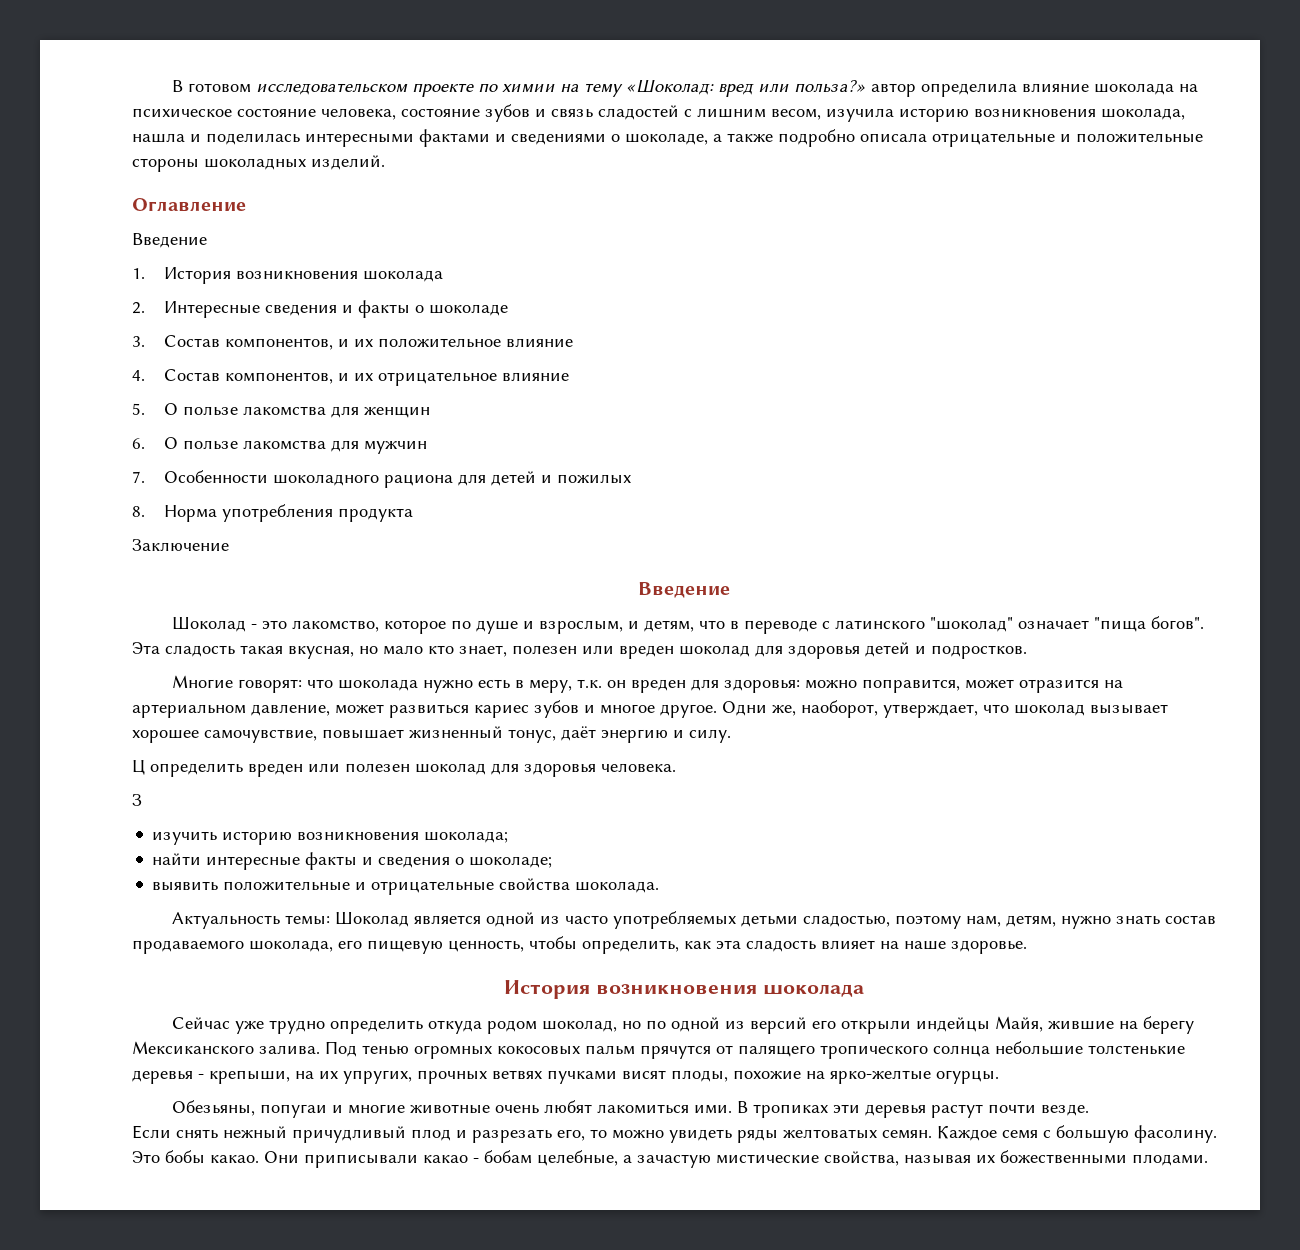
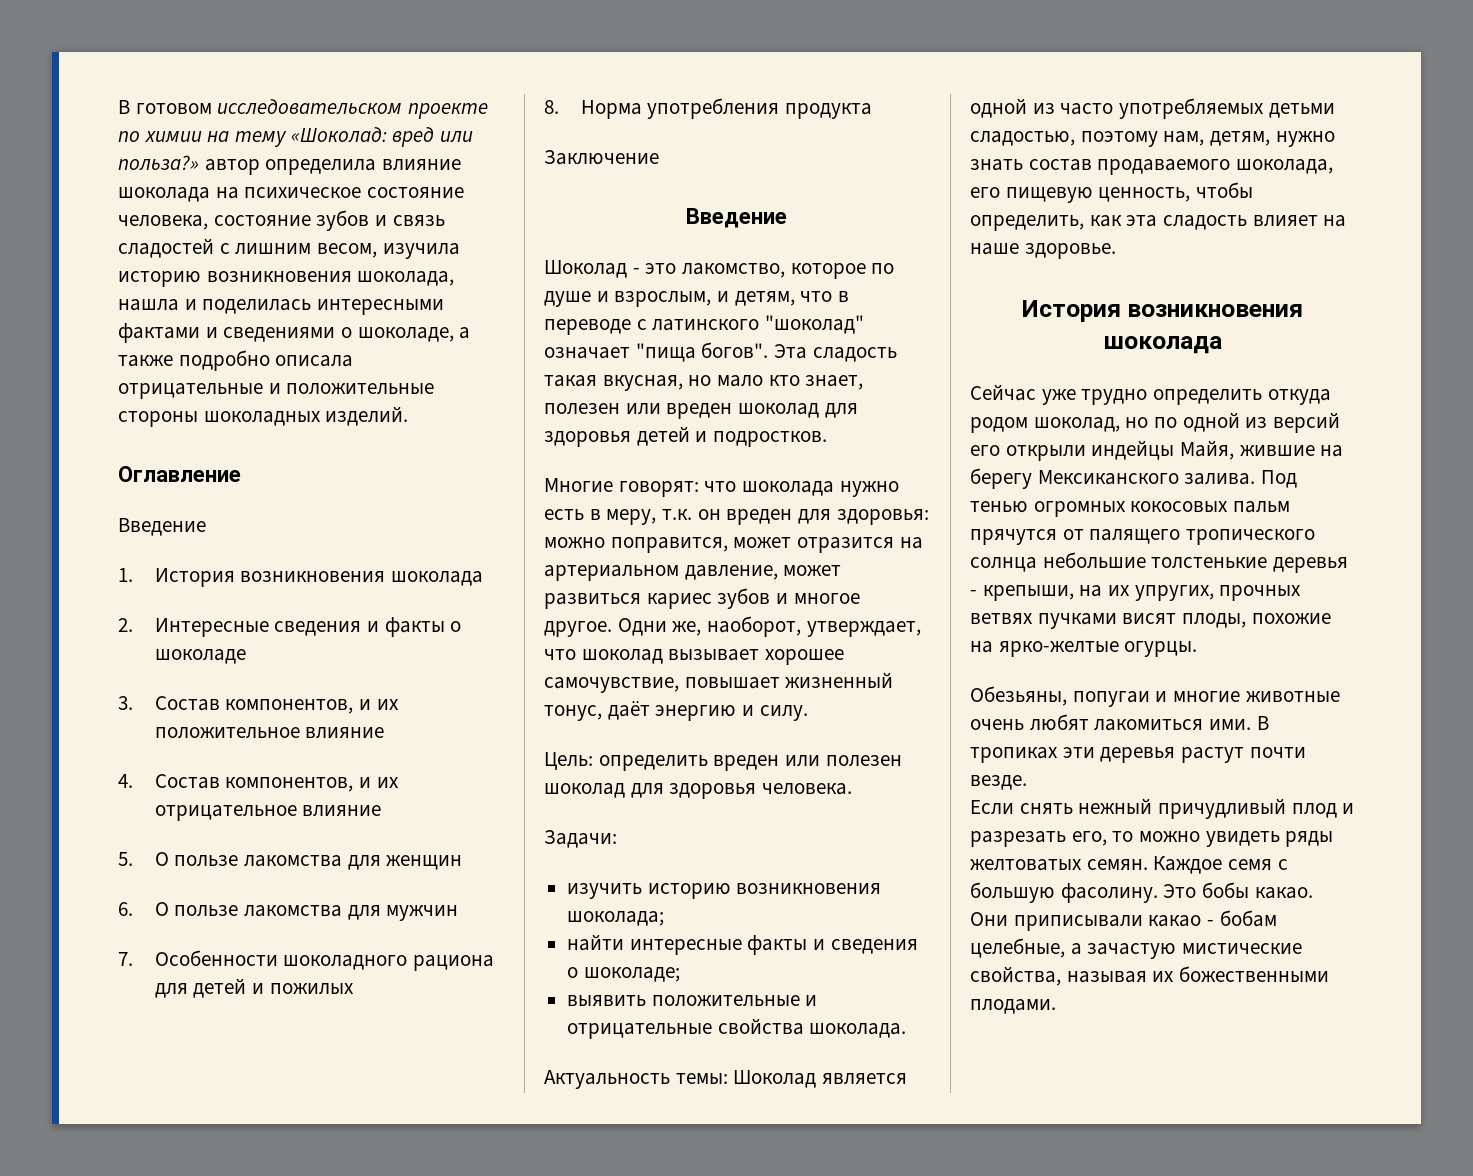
- Ц определить вреден или полезен шоколад для здоровья человека.
+ Цель: определить вреден или полезен шоколад для здоровья человека.
- З
+ Задачи:

